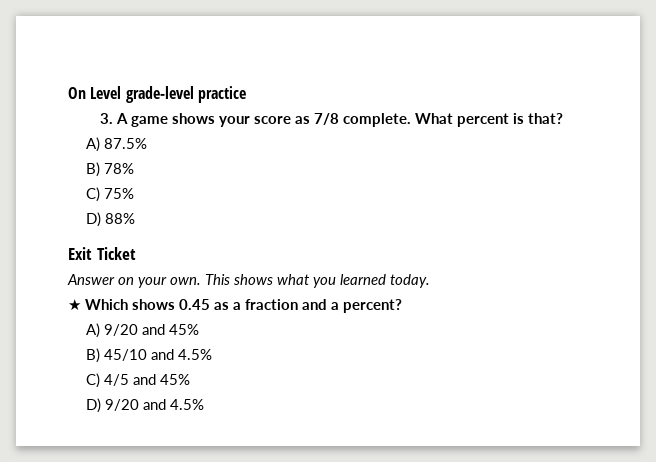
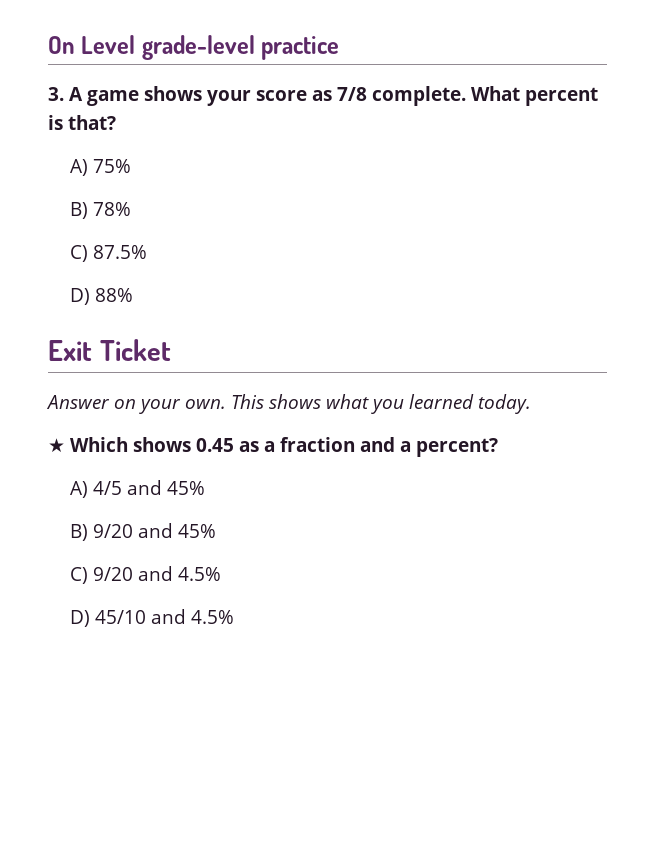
- A) 87.5%
+ A) 75%
- C) 75%
+ C) 87.5%
- A) 9/20 and 45%
+ A) 4/5 and 45%
+ B) 9/20 and 45%
- B) 45/10 and 4.5%
- C) 4/5 and 45%
- D) 9/20 and 4.5%
+ C) 9/20 and 4.5%
+ D) 45/10 and 4.5%

